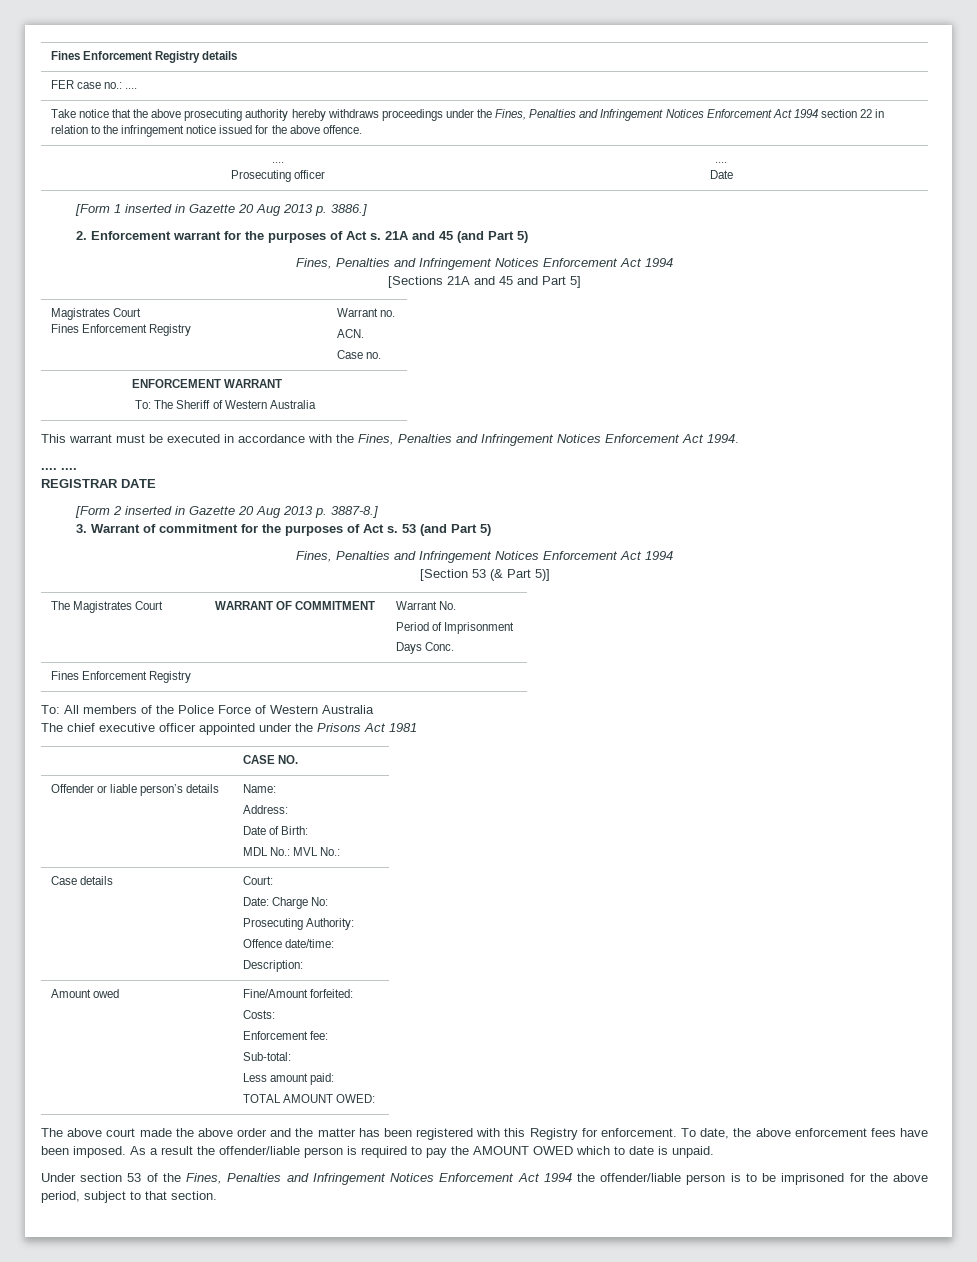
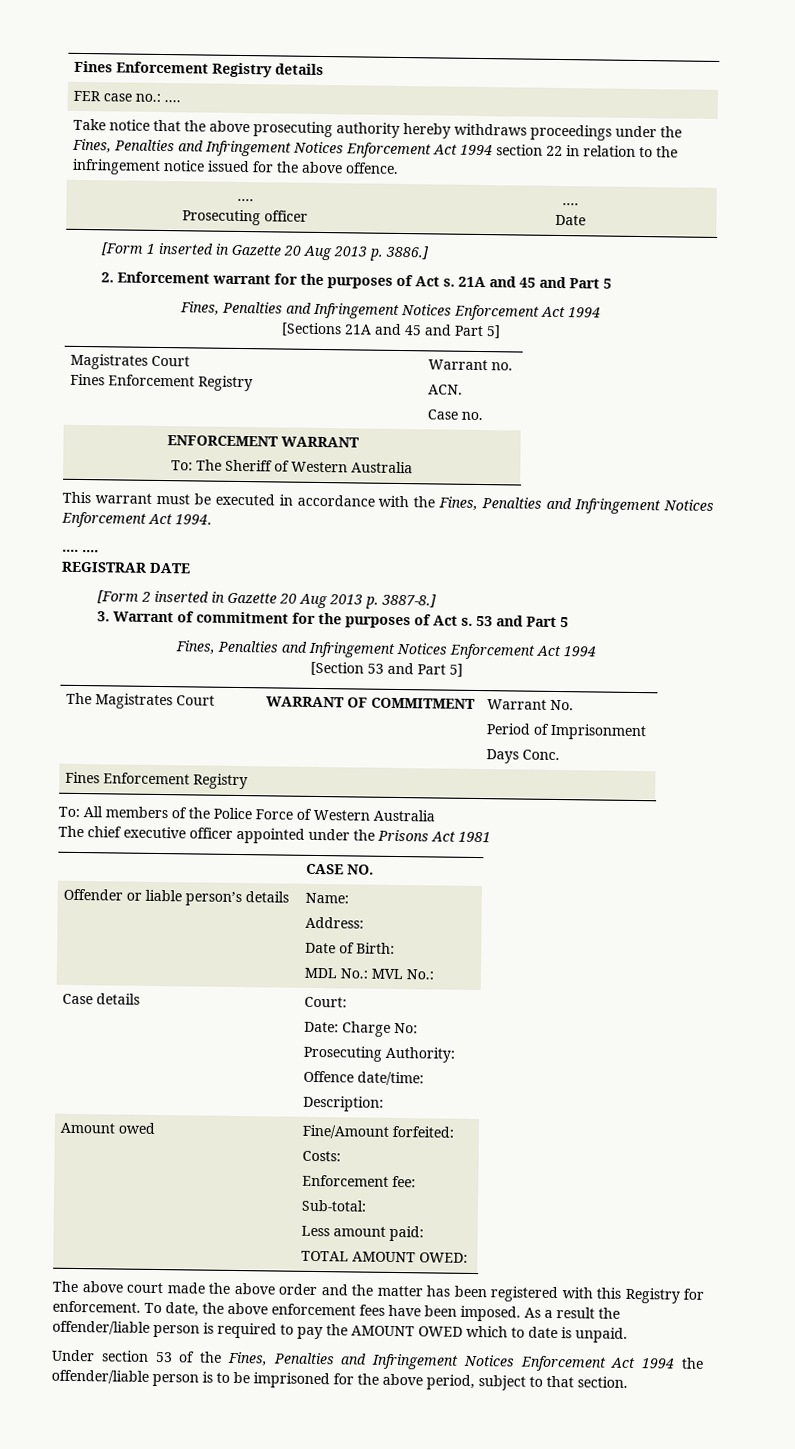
- 21A and 45 (and Part 5)
+ 21A and 45 and Part 5
- 53 (and Part 5)
+ 53 and Part 5
- [Section 53 (& Part 5)]
+ [Section 53 and Part 5]

